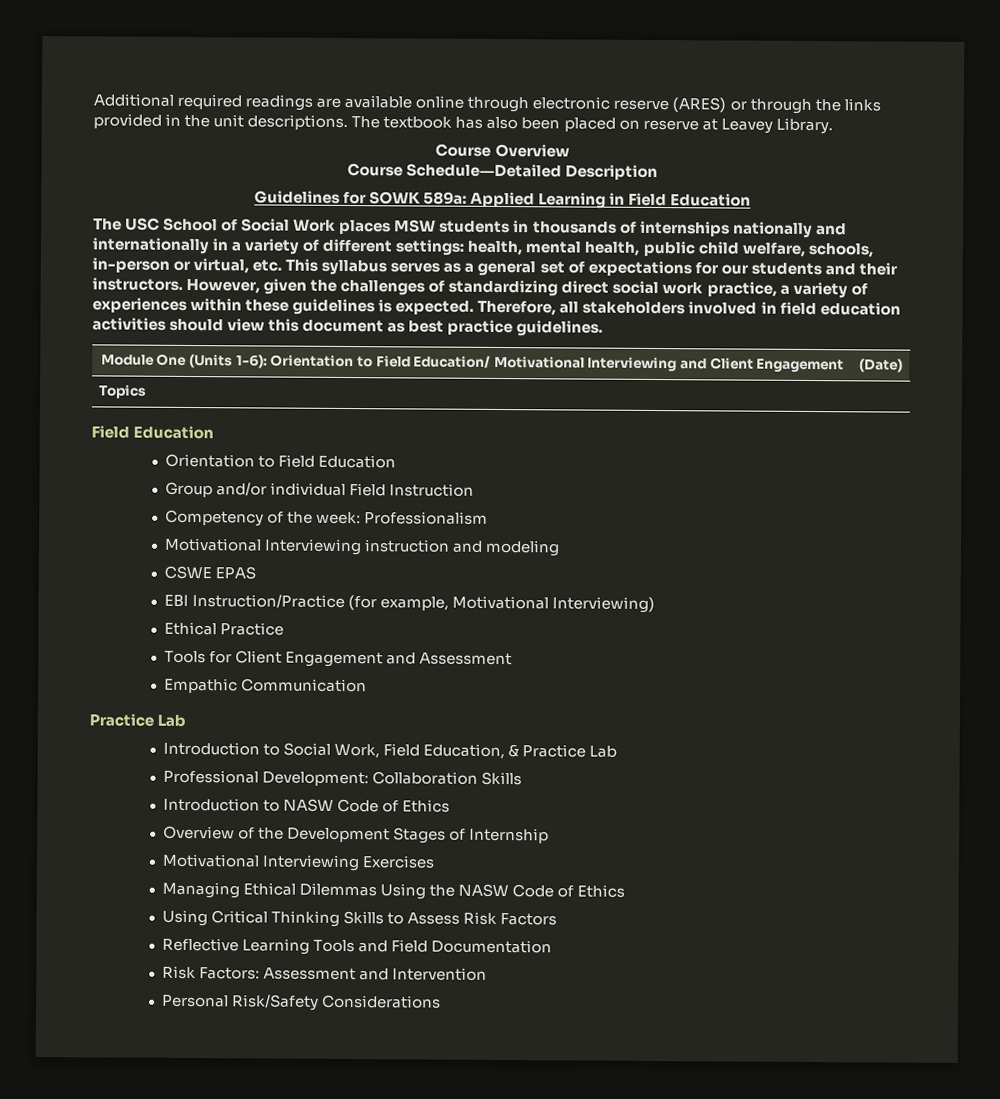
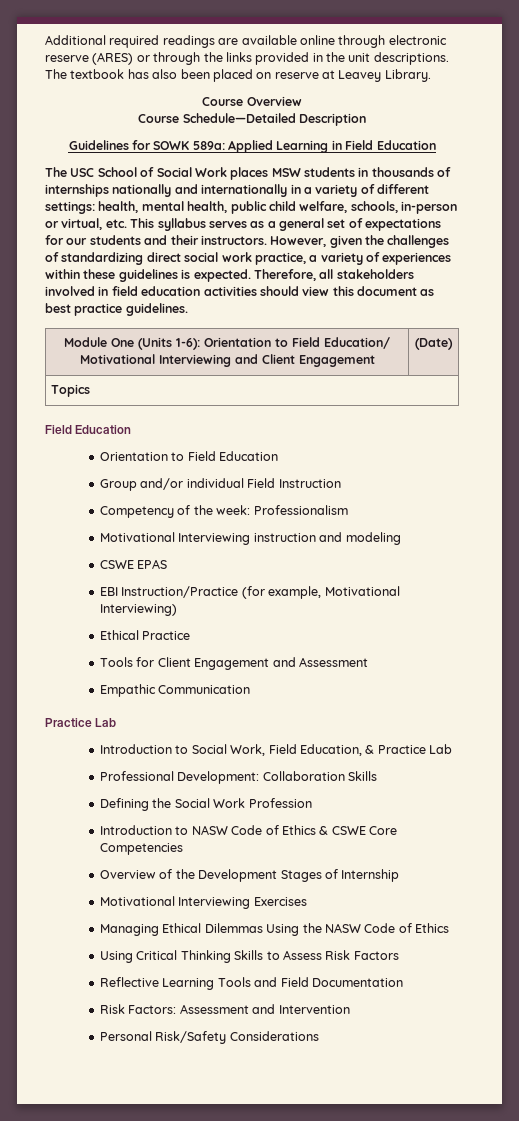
+ Defining the Social Work Profession
- Introduction to NASW Code of Ethics
+ Introduction to NASW Code of Ethics & CSWE Core Competencies

